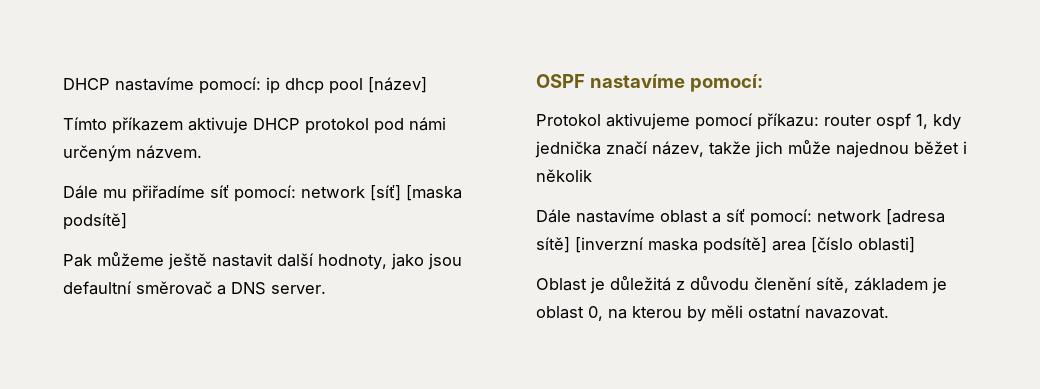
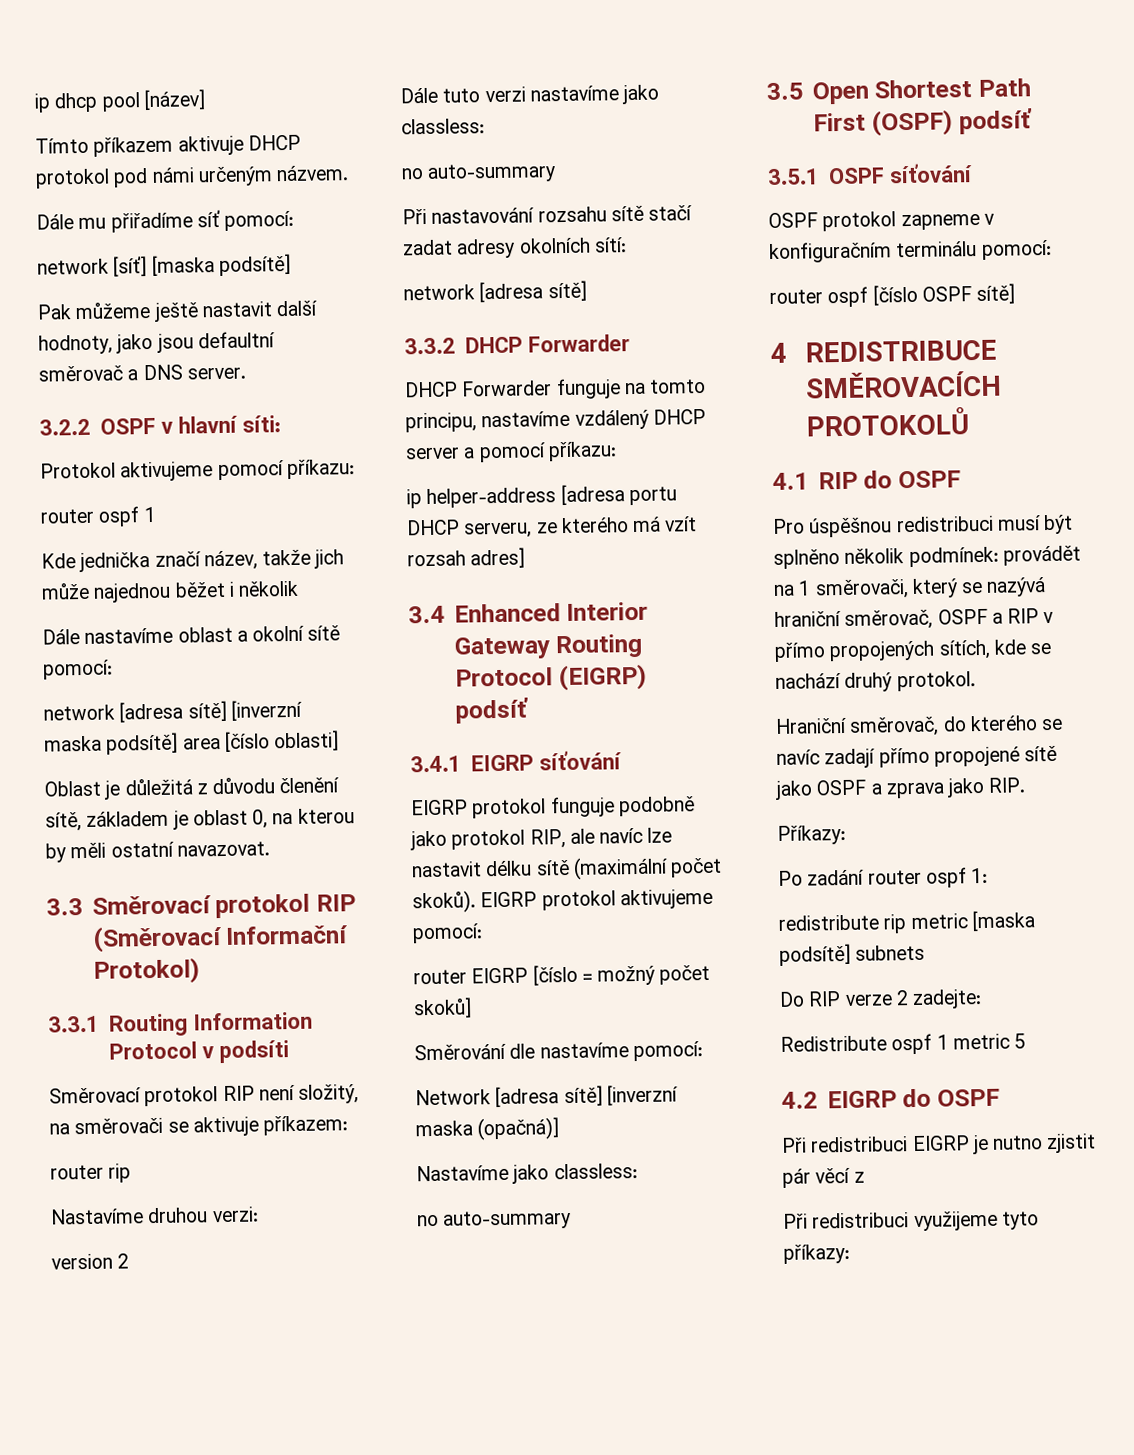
- DHCP nastavíme pomocí: ip dhcp pool [název]
+ ip dhcp pool [název]
- Dále mu přiřadíme síť pomocí: network [síť] [maska podsítě]
+ Dále mu přiřadíme síť pomocí:
+ network [síť] [maska podsítě]
- OSPF nastavíme pomocí:
+ 3.2.2 OSPF v hlavní síti:
- Protokol aktivujeme pomocí příkazu: router ospf 1, kdy jednička značí název, takže jich může najednou běžet i několik
+ Protokol aktivujeme pomocí příkazu:
+ router ospf 1
+ Kde jednička značí název, takže jich může najednou běžet i několik
- Dále nastavíme oblast a síť pomocí: network [adresa sítě] [inverzní maska podsítě] area [číslo oblasti]
+ Dále nastavíme oblast a okolní sítě pomocí:
+ network [adresa sítě] [inverzní maska podsítě] area [číslo oblasti]
+ 3.3 Směrovací protokol RIP (Směrovací Informační Protokol)
+ 3.3.1 Routing Information Protocol v podsíti
+ Směrovací protokol RIP není složitý, na směrovači se aktivuje příkazem:
+ router rip
+ Nastavíme druhou verzi:
+ version 2
+ Dále tuto verzi nastavíme jako classless:
+ no auto-summary
+ Při nastavování rozsahu sítě stačí zadat adresy okolních sítí:
+ network [adresa sítě]
+ 3.3.2 DHCP Forwarder
+ DHCP Forwarder funguje na tomto principu, nastavíme vzdálený DHCP server a pomocí příkazu:
+ ip helper-address [adresa portu DHCP serveru, ze kterého má vzít rozsah adres]
+ 3.4 Enhanced Interior Gateway Routing Protocol (EIGRP) podsíť
+ 3.4.1 EIGRP síťování
+ EIGRP protokol funguje podobně jako protokol RIP, ale navíc lze nastavit délku sítě (maximální počet skoků). EIGRP protokol aktivujeme pomocí:
+ router EIGRP [číslo = možný počet skoků]
+ Směrování dle nastavíme pomocí:
+ Network [adresa sítě] [inverzní maska (opačná)]
+ Nastavíme jako classless:
+ no auto-summary
+ 3.5 Open Shortest Path First (OSPF) podsíť
+ 3.5.1 OSPF síťování
+ OSPF protokol zapneme v konfiguračním terminálu pomocí:
+ router ospf [číslo OSPF sítě]
+ 4 REDISTRIBUCE SMĚROVACÍCH PROTOKOLŮ
+ 4.1 RIP do OSPF
+ Pro úspěšnou redistribuci musí být splněno několik podmínek: provádět na 1 směrovači, který se nazývá hraniční směrovač, OSPF a RIP v přímo propojených sítích, kde se nachází druhý protokol.
+ Hraniční směrovač, do kterého se navíc zadají přímo propojené sítě jako OSPF a zprava jako RIP.
+ Příkazy:
+ Po zadání router ospf 1:
+ redistribute rip metric [maska podsítě] subnets
+ Do RIP verze 2 zadejte:
+ Redistribute ospf 1 metric 5
+ 4.2 EIGRP do OSPF
+ Při redistribuci EIGRP je nutno zjistit pár věcí z
+ Při redistribuci využijeme tyto příkazy:

